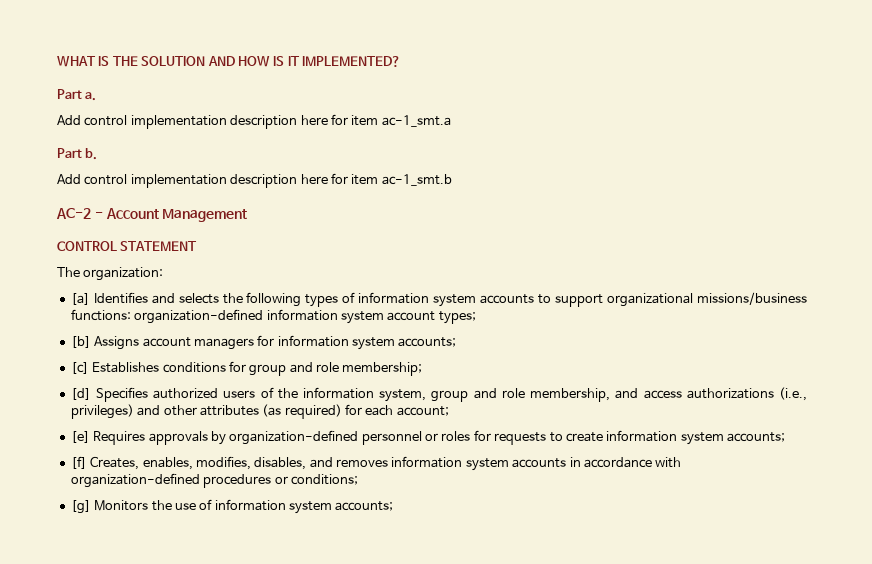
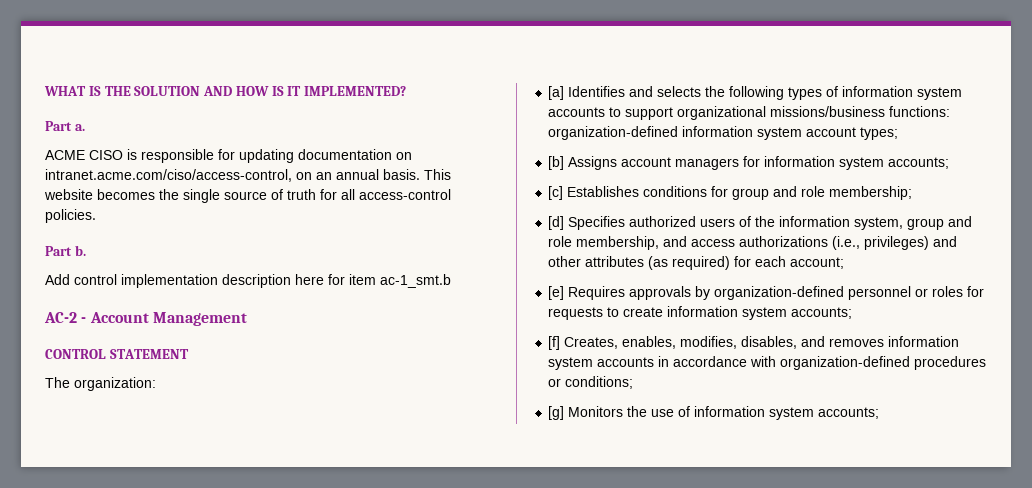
- Add control implementation description here for item ac-1_smt.a
+ ACME CISO is responsible for updating documentation on intranet.acme.com/ciso/access-control, on an annual basis. This website becomes the single source of truth for all access-control policies.

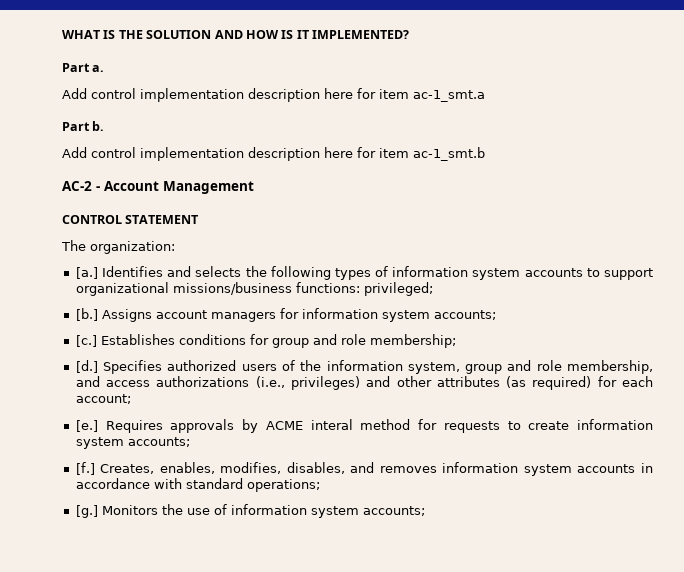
- ACME CISO is responsible for updating documentation on intranet.acme.com/ciso/access-control, on an annual basis. This website becomes the single source of truth for all access-control policies.
+ Add control implementation description here for item ac-1_smt.a
- [a] Identifies and selects the following types of information system accounts to support organizational missions/business functions: organization-defined information system account types;
- [b] Assigns account managers for information system accounts;
+ [a.] Identifies and selects the following types of information system accounts to support organizational missions/business functions: privileged;
+ [b.] Assigns account managers for information system accounts;
- [c] Establishes conditions for group and role membership;
+ [c.] Establishes conditions for group and role membership;
- [d] Specifies authorized users of the information system, group and role membership, and access authorizations (i.e., privileges) and other attributes (as required) for each account;
+ [d.] Specifies authorized users of the information system, group and role membership, and access authorizations (i.e., privileges) and other attributes (as required) for each account;
- [e] Requires approvals by organization-defined personnel or roles for requests to create information system accounts;
+ [e.] Requires approvals by ACME interal method for requests to create information system accounts;
- [f] Creates, enables, modifies, disables, and removes information system accounts in accordance with organization-defined procedures or conditions;
- [g] Monitors the use of information system accounts;
+ [f.] Creates, enables, modifies, disables, and removes information system accounts in accordance with standard operations;
+ [g.] Monitors the use of information system accounts;

